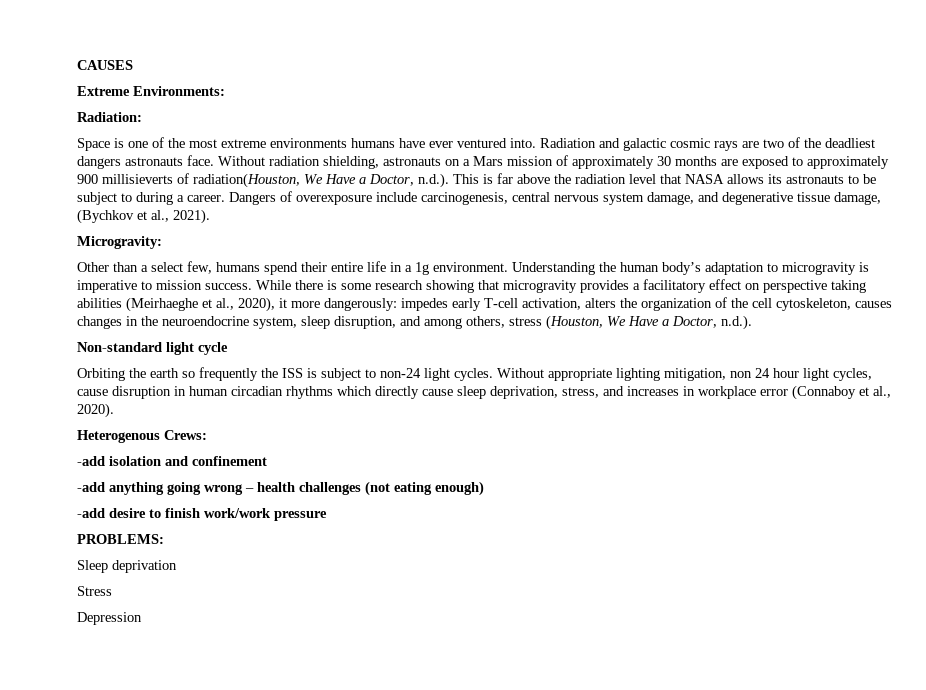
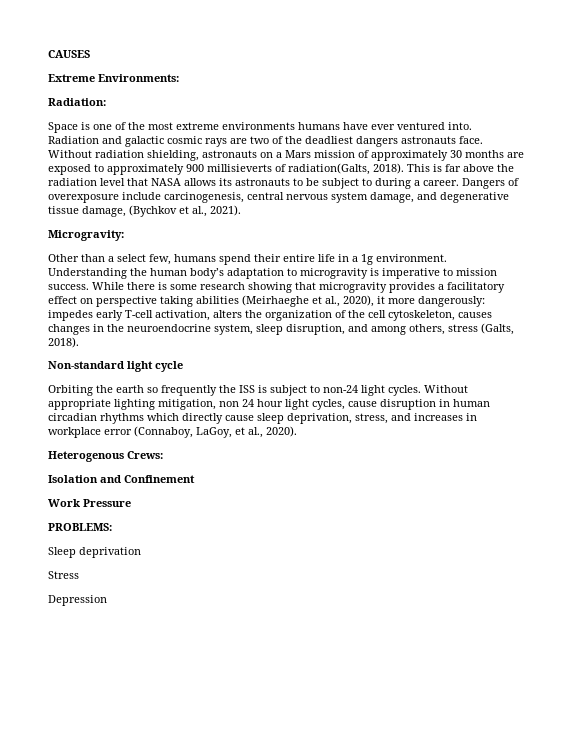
- Without radiation shielding, astronauts on a Mars mission of approximately 30 months are exposed to approximately 900 millisieverts of radiation(Houston, We Have a Doctor, n.d.). This is far above the radiation level that NASA allows its astronauts to be subject to during a career.
+ Without radiation shielding, astronauts on a Mars mission of approximately 30 months are exposed to approximately 900 millisieverts of radiation(Galts, 2018). This is far above the radiation level that NASA allows its astronauts to be subject to during a career.
- While there is some research showing that microgravity provides a facilitatory effect on perspective taking abilities (Meirhaeghe et al., 2020), it more dangerously: impedes early T-cell activation, alters the organization of the cell cytoskeleton, causes changes in the neuroendocrine system, sleep disruption, and among others, stress (Houston, We Have a Doctor, n.d.).
+ While there is some research showing that microgravity provides a facilitatory effect on perspective taking abilities (Meirhaeghe et al., 2020), it more dangerously: impedes early T-cell activation, alters the organization of the cell cytoskeleton, causes changes in the neuroendocrine system, sleep disruption, and among others, stress (Galts, 2018).
- Without appropriate lighting mitigation, non 24 hour light cycles, cause disruption in human circadian rhythms which directly cause sleep deprivation, stress, and increases in workplace error (Connaboy et al., 2020).
+ Without appropriate lighting mitigation, non 24 hour light cycles, cause disruption in human circadian rhythms which directly cause sleep deprivation, stress, and increases in workplace error (Connaboy, LaGoy, et al., 2020).
- -add isolation and confinement
- -add anything going wrong – health challenges (not eating enough)
- -add desire to finish work/work pressure
+ Isolation and Confinement
+ Work Pressure

